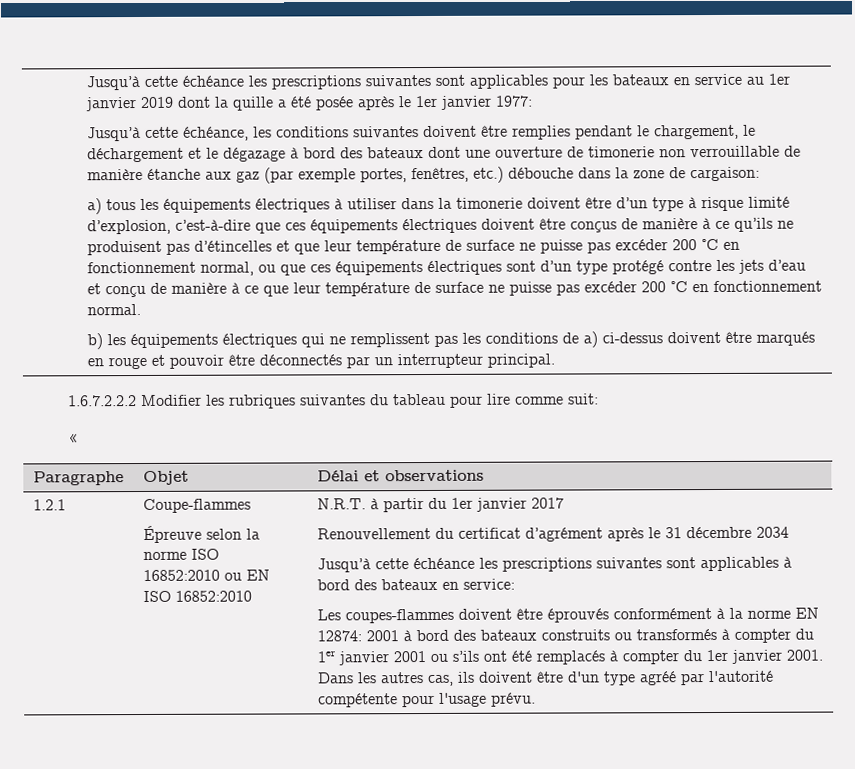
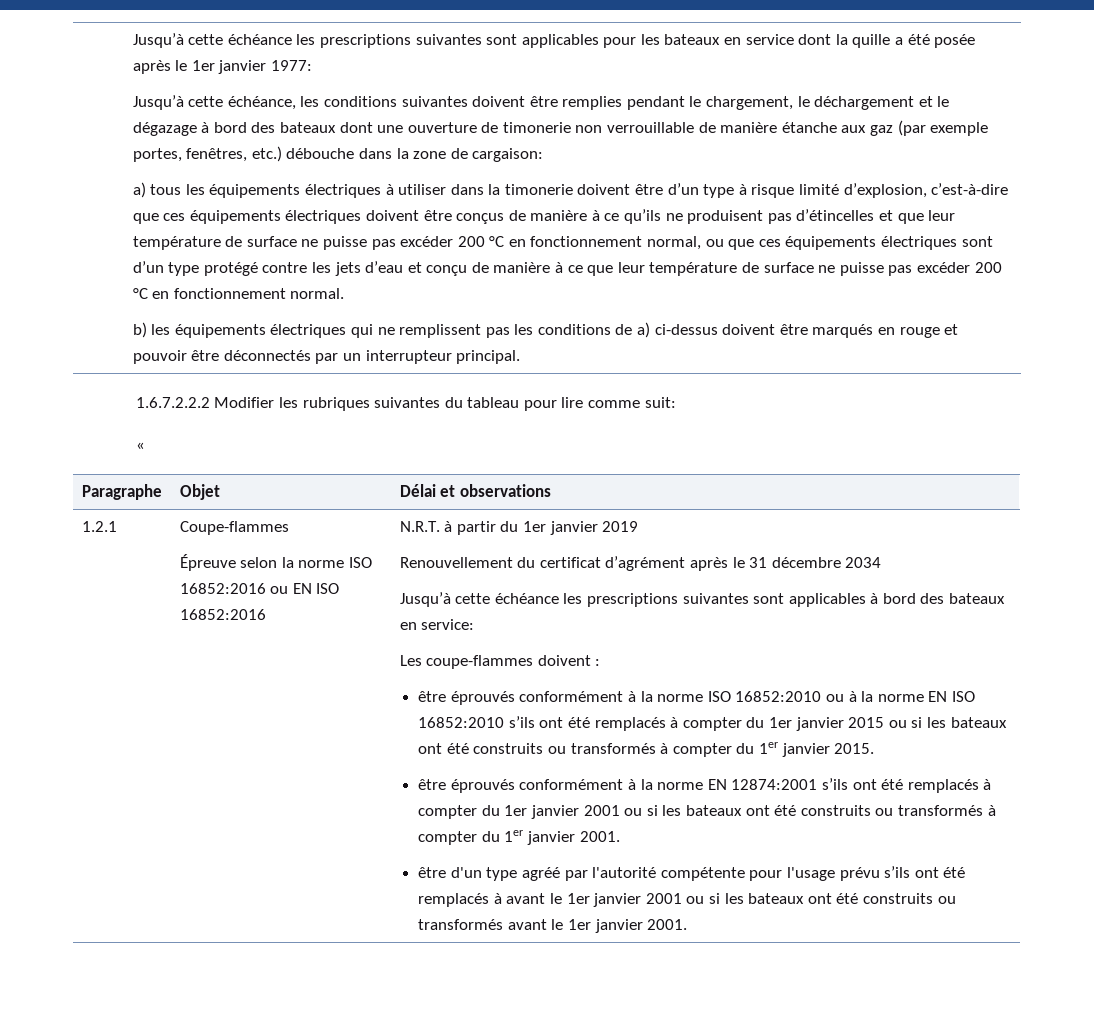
- Jusqu’à cette échéance les prescriptions suivantes sont applicables pour les bateaux en service au 1er janvier 2019 dont la quille a été posée après le 1er janvier 1977:
+ Jusqu’à cette échéance les prescriptions suivantes sont applicables pour les bateaux en service dont la quille a été posée après le 1er janvier 1977:
- Épreuve selon la norme ISO 16852:2010 ou EN ISO 16852:2010
+ Épreuve selon la norme ISO 16852:2016 ou EN ISO 16852:2016
- N.R.T. à partir du 1er janvier 2017
+ N.R.T. à partir du 1er janvier 2019
- Les coupes-flammes doivent être éprouvés conformément à la norme EN 12874: 2001 à bord des bateaux construits ou transformés à compter du 1er janvier 2001 ou s’ils ont été remplacés à compter du 1er janvier 2001. Dans les autres cas, ils doivent être d'un type agréé par l'autorité compétente pour l'usage prévu.
+ Les coupe-flammes doivent :
+ être éprouvés conformément à la norme ISO 16852:2010 ou à la norme EN ISO 16852:2010 s’ils ont été remplacés à compter du 1er janvier 2015 ou si les bateaux ont été construits ou transformés à compter du 1er janvier 2015.
+ être éprouvés conformément à la norme EN 12874:2001 s’ils ont été remplacés à compter du 1er janvier 2001 ou si les bateaux ont été construits ou transformés à compter du 1er janvier 2001.
+ être d'un type agréé par l'autorité compétente pour l'usage prévu s’ils ont été remplacés à avant le 1er janvier 2001 ou si les bateaux ont été construits ou transformés avant le 1er janvier 2001.

